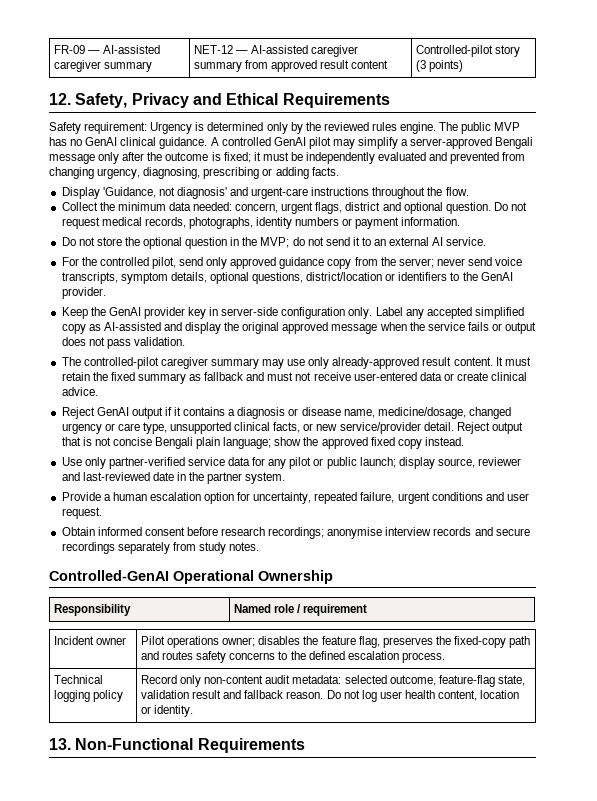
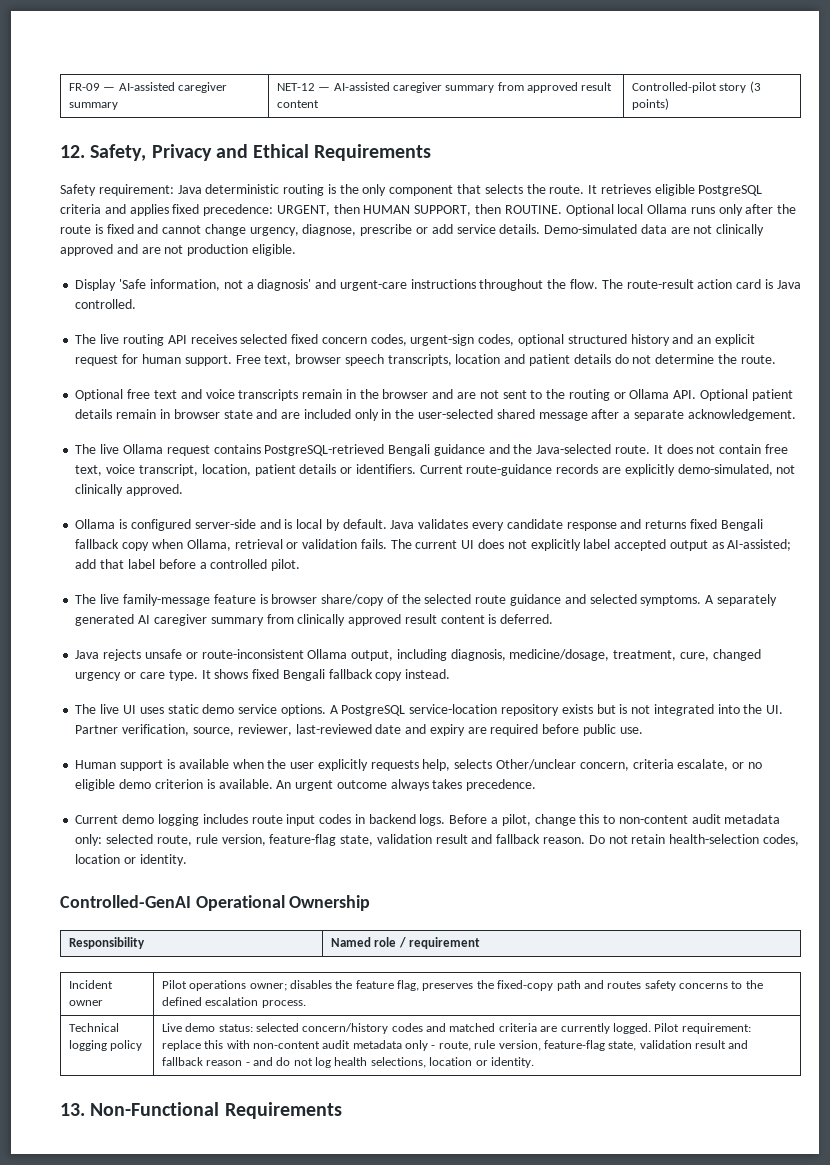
- Safety requirement: Urgency is determined only by the reviewed rules engine. The public MVP has no GenAI clinical guidance. A controlled GenAI pilot may simplify a server-approved Bengali message only after the outcome is fixed; it must be independently evaluated and prevented from changing urgency, diagnosing, prescribing or adding facts.
- Display 'Guidance, not diagnosis' and urgent-care instructions throughout the flow.
- Collect the minimum data needed: concern, urgent flags, district and optional question. Do not request medical records, photographs, identity numbers or payment information.
- Do not store the optional question in the MVP; do not send it to an external AI service.
- For the controlled pilot, send only approved guidance copy from the server; never send voice transcripts, symptom details, optional questions, district/location or identifiers to the GenAI provider.
- Keep the GenAI provider key in server-side configuration only. Label any accepted simplified copy as AI-assisted and display the original approved message when the service fails or output does not pass validation.
- The controlled-pilot caregiver summary may use only already-approved result content. It must retain the fixed summary as fallback and must not receive user-entered data or create clinical advice.
- Reject GenAI output if it contains a diagnosis or disease name, medicine/dosage, changed urgency or care type, unsupported clinical facts, or new service/provider detail. Reject output that is not concise Bengali plain language; show the approved fixed copy instead.
- Use only partner-verified service data for any pilot or public launch; display source, reviewer and last-reviewed date in the partner system.
- Provide a human escalation option for uncertainty, repeated failure, urgent conditions and user request.
- Obtain informed consent before research recordings; anonymise interview records and secure recordings separately from study notes.
+ Safety requirement: Java deterministic routing is the only component that selects the route. It retrieves eligible PostgreSQL criteria and applies fixed precedence: URGENT, then HUMAN SUPPORT, then ROUTINE. Optional local Ollama runs only after the route is fixed and cannot change urgency, diagnose, prescribe or add service details. Demo-simulated data are not clinically approved and are not production eligible.
+ Display 'Safe information, not a diagnosis' and urgent-care instructions throughout the flow. The route-result action card is Java controlled.
+ The live routing API receives selected fixed concern codes, urgent-sign codes, optional structured history and an explicit request for human support. Free text, browser speech transcripts, location and patient details do not determine the route.
+ Optional free text and voice transcripts remain in the browser and are not sent to the routing or Ollama API. Optional patient details remain in browser state and are included only in the user-selected shared message after a separate acknowledgement.
+ The live Ollama request contains PostgreSQL-retrieved Bengali guidance and the Java-selected route. It does not contain free text, voice transcript, location, patient details or identifiers. Current route-guidance records are explicitly demo-simulated, not clinically approved.
+ Ollama is configured server-side and is local by default. Java validates every candidate response and returns fixed Bengali fallback copy when Ollama, retrieval or validation fails. The current UI does not explicitly label accepted output as AI-assisted; add that label before a controlled pilot.
+ The live family-message feature is browser share/copy of the selected route guidance and selected symptoms. A separately generated AI caregiver summary from clinically approved result content is deferred.
+ Java rejects unsafe or route-inconsistent Ollama output, including diagnosis, medicine/dosage, treatment, cure, changed urgency or care type. It shows fixed Bengali fallback copy instead.
+ The live UI uses static demo service options. A PostgreSQL service-location repository exists but is not integrated into the UI. Partner verification, source, reviewer, last-reviewed date and expiry are required before public use.
+ Human support is available when the user explicitly requests help, selects Other/unclear concern, criteria escalate, or no eligible demo criterion is available. An urgent outcome always takes precedence.
+ Current demo logging includes route input codes in backend logs. Before a pilot, change this to non-content audit metadata only: selected route, rule version, feature-flag state, validation result and fallback reason. Do not retain health-selection codes, location or identity.
- Record only non-content audit metadata: selected outcome, feature-flag state, validation result and fallback reason. Do not log user health content, location or identity.
+ Live demo status: selected concern/history codes and matched criteria are currently logged. Pilot requirement: replace this with non-content audit metadata only - route, rule version, feature-flag state, validation result and fallback reason - and do not log health selections, location or identity.

